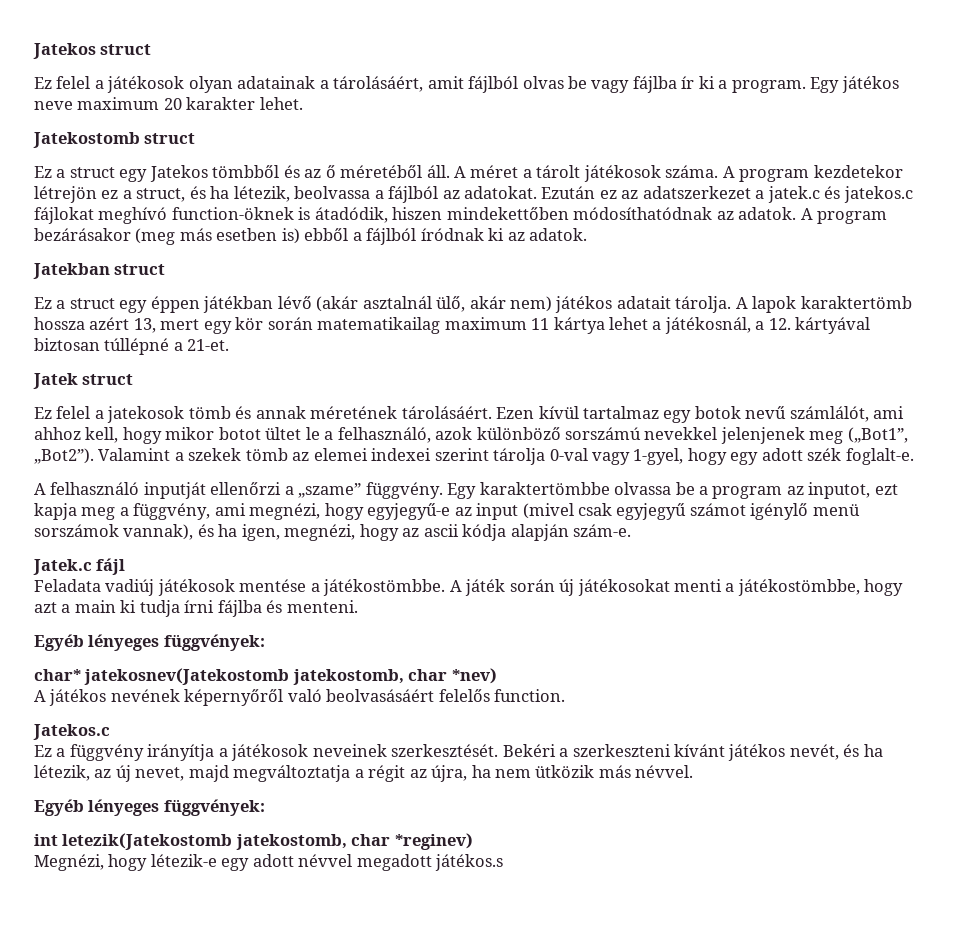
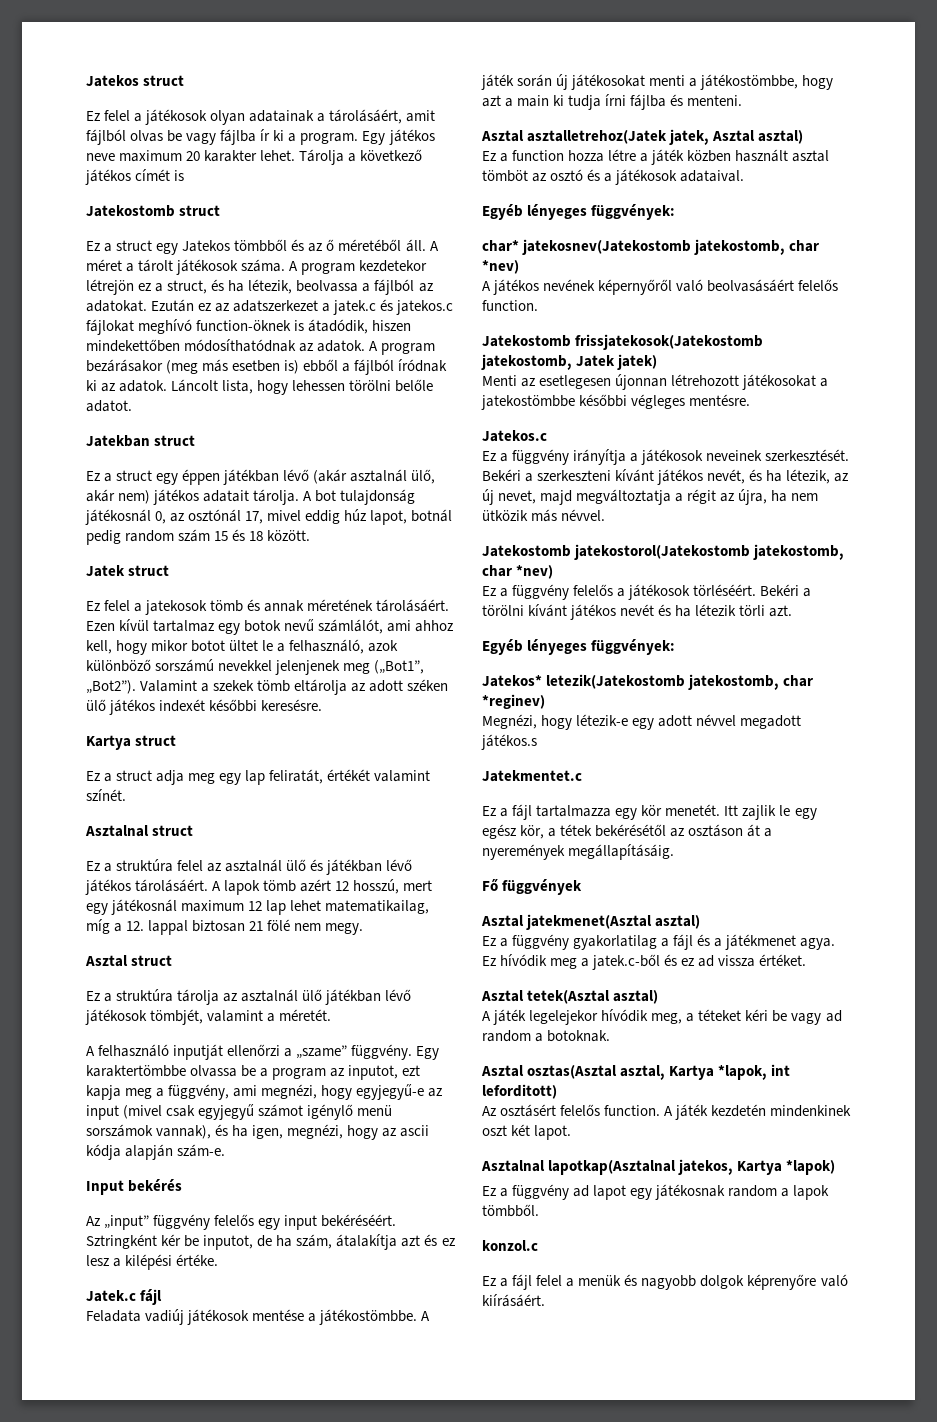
+ Tárolja a következő játékos címét is
+ Láncolt lista, hogy lehessen törölni belőle adatot.
- A lapok karaktertömb hossza azért 13, mert egy kör során matematikailag maximum 11 kártya lehet a játékosnál, a 12. kártyával biztosan túllépné a 21-et.
+ A bot tulajdonság játékosnál 0, az osztónál 17, mivel eddig húz lapot, botnál pedig random szám 15 és 18 között.
- Valamint a szekek tömb az elemei indexei szerint tárolja 0-val vagy 1-gyel, hogy egy adott szék foglalt-e.
+ Valamint a szekek tömb eltárolja az adott széken ülő játékos indexét későbbi keresésre.
+ Kartya struct
+ Ez a struct adja meg egy lap feliratát, értékét valamint színét.
+ Asztalnal struct
+ Ez a struktúra felel az asztalnál ülő és játékban lévő játékos tárolásáért. A lapok tömb azért 12 hosszú, mert egy játékosnál maximum 12 lap lehet matematikailag, míg a 12. lappal biztosan 21 fölé nem megy.
+ Asztal struct
+ Ez a struktúra tárolja az asztalnál ülő játékban lévő játékosok tömbjét, valamint a méretét.
+ Input bekérés
+ Az „input” függvény felelős egy input bekéréséért. Sztringként kér be inputot, de ha szám, átalakítja azt és ez lesz a kilépési értéke.
+ Asztal asztalletrehoz(Jatek jatek, Asztal asztal)
+ Ez a function hozza létre a játék közben használt asztal tömböt az osztó és a játékosok adataival.
+ Jatekostomb frissjatekosok(Jatekostomb jatekostomb, Jatek jatek)
+ Menti az esetlegesen újonnan létrehozott játékosokat a jatekostömbbe későbbi végleges mentésre.
  Bekéri a szerkeszteni kívánt játékos nevét, és ha létezik, az új nevet, majd megváltoztatja a régit az újra, ha nem ütközik más névvel.
+ Jatekostomb jatekostorol(Jatekostomb jatekostomb, char *nev)
+ Ez a függvény felelős a játékosok törléséért. Bekéri a törölni kívánt játékos nevét és ha létezik törli azt.
  Egyéb lényeges függvények:
- int letezik(Jatekostomb jatekostomb, char *reginev)
+ Jatekos* letezik(Jatekostomb jatekostomb, char *reginev)
+ Jatekmentet.c
+ Ez a fájl tartalmazza egy kör menetét. Itt zajlik le egy egész kör, a tétek bekérésétől az osztáson át a nyeremények megállapításáig.
+ Fő függvények
+ Asztal jatekmenet(Asztal asztal)
+ Ez a függvény gyakorlatilag a fájl és a játékmenet agya. Ez hívódik meg a jatek.c-ből és ez ad vissza értéket.
+ Asztal tetek(Asztal asztal)
+ A játék legelejekor hívódik meg, a téteket kéri be vagy ad random a botoknak.
+ Asztal osztas(Asztal asztal, Kartya *lapok, int leforditott)
+ Az osztásért felelős function. A játék kezdetén mindenkinek oszt két lapot.
+ Asztalnal lapotkap(Asztalnal jatekos, Kartya *lapok)
+ Ez a függvény ad lapot egy játékosnak random a lapok tömbből.
+ konzol.c
+ Ez a fájl felel a menük és nagyobb dolgok képrenyőre való kiírásáért.

